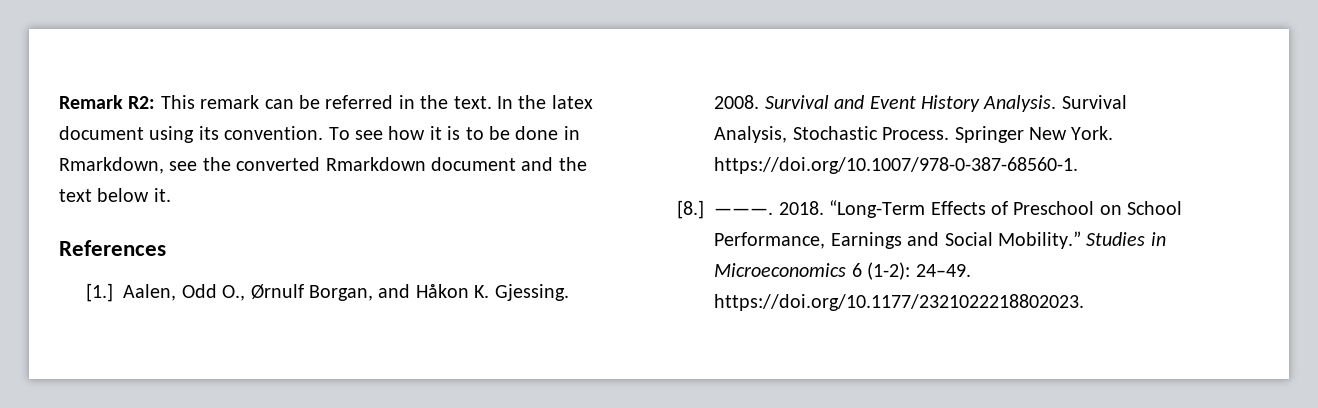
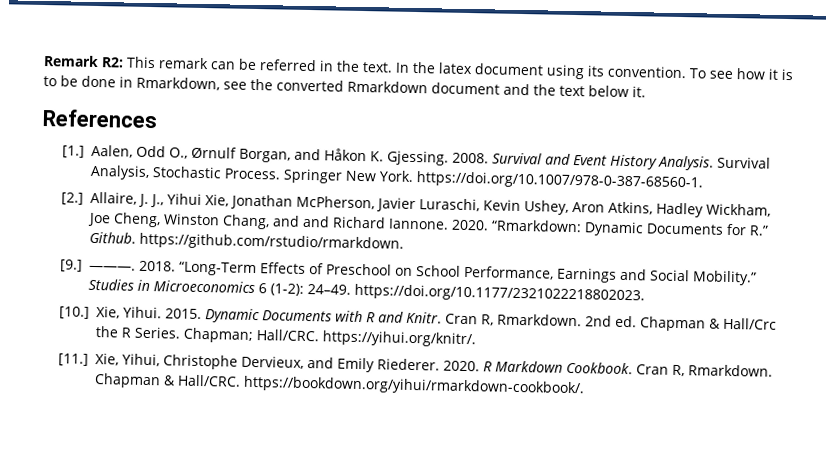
- [8.] ———.
+ [2.] Allaire, J. J., Yihui Xie, Jonathan McPherson, Javier Luraschi, Kevin Ushey, Aron Atkins, Hadley Wickham, Joe Cheng, Winston Chang, and and Richard Iannone. 2020. “Rmarkdown: Dynamic Documents for R.” Github. https://github.com/rstudio/rmarkdown.
+ [9.] ———.
+ [10.] Xie, Yihui. 2015. Dynamic Documents with R and Knitr. Cran R, Rmarkdown. 2nd ed. Chapman & Hall/Crc the R Series. Chapman; Hall/CRC. https://yihui.org/knitr/.
+ [11.] Xie, Yihui, Christophe Dervieux, and Emily Riederer. 2020. R Markdown Cookbook. Cran R, Rmarkdown. Chapman & Hall/CRC. https://bookdown.org/yihui/rmarkdown-cookbook/.

